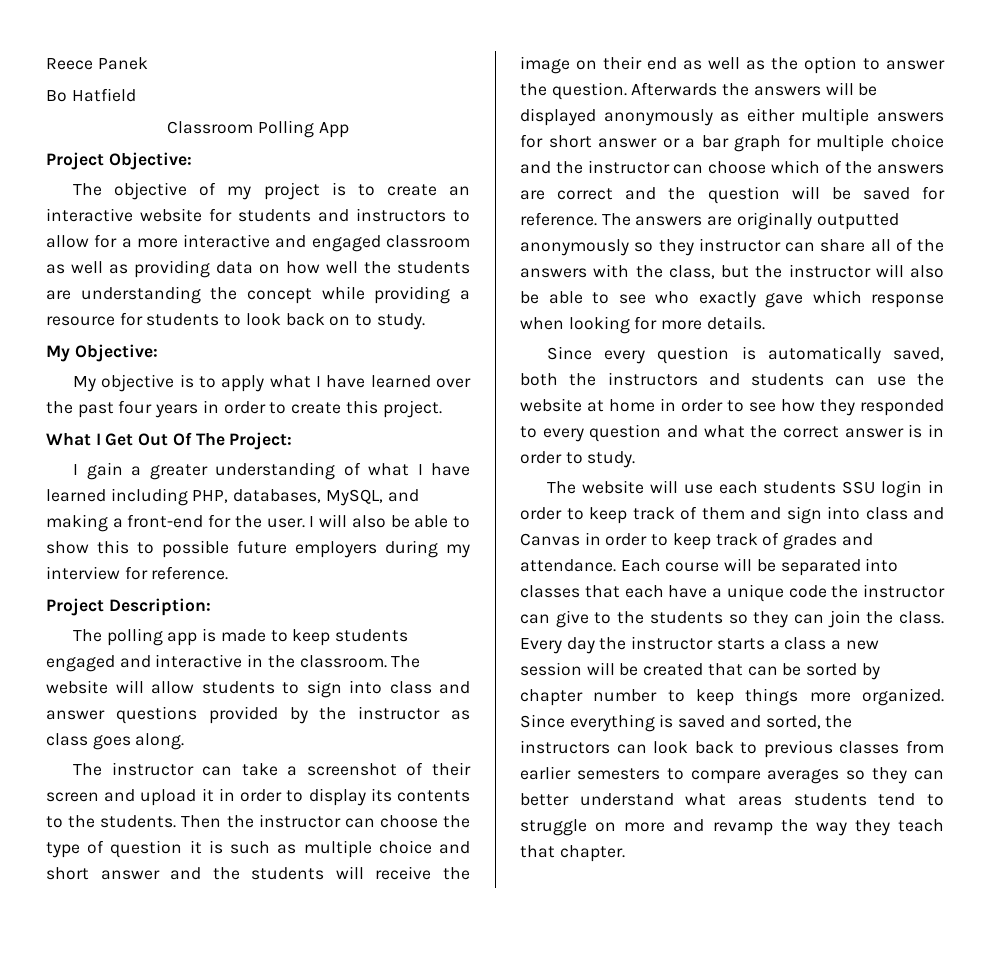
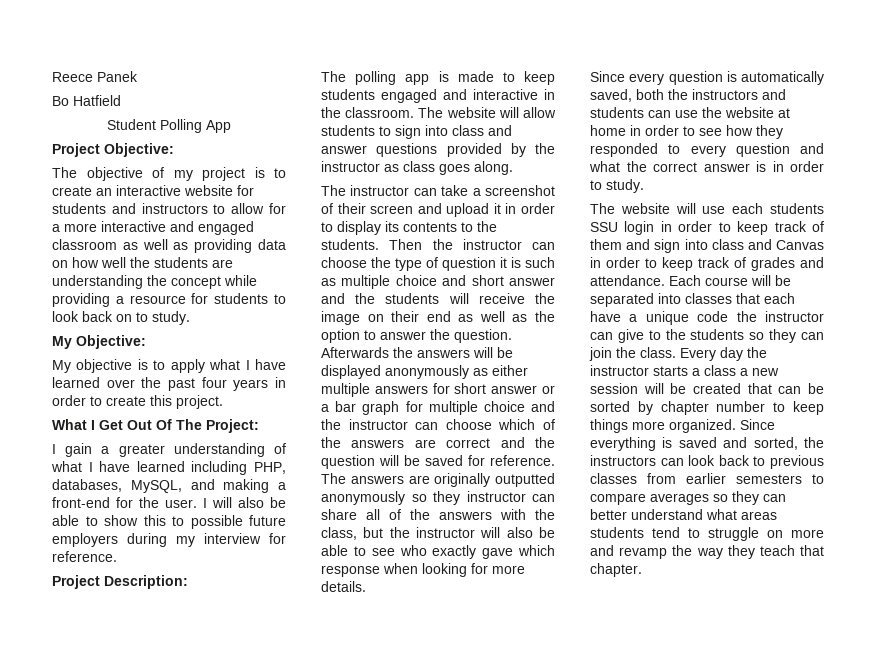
- Classroom Polling App
+ Student Polling App

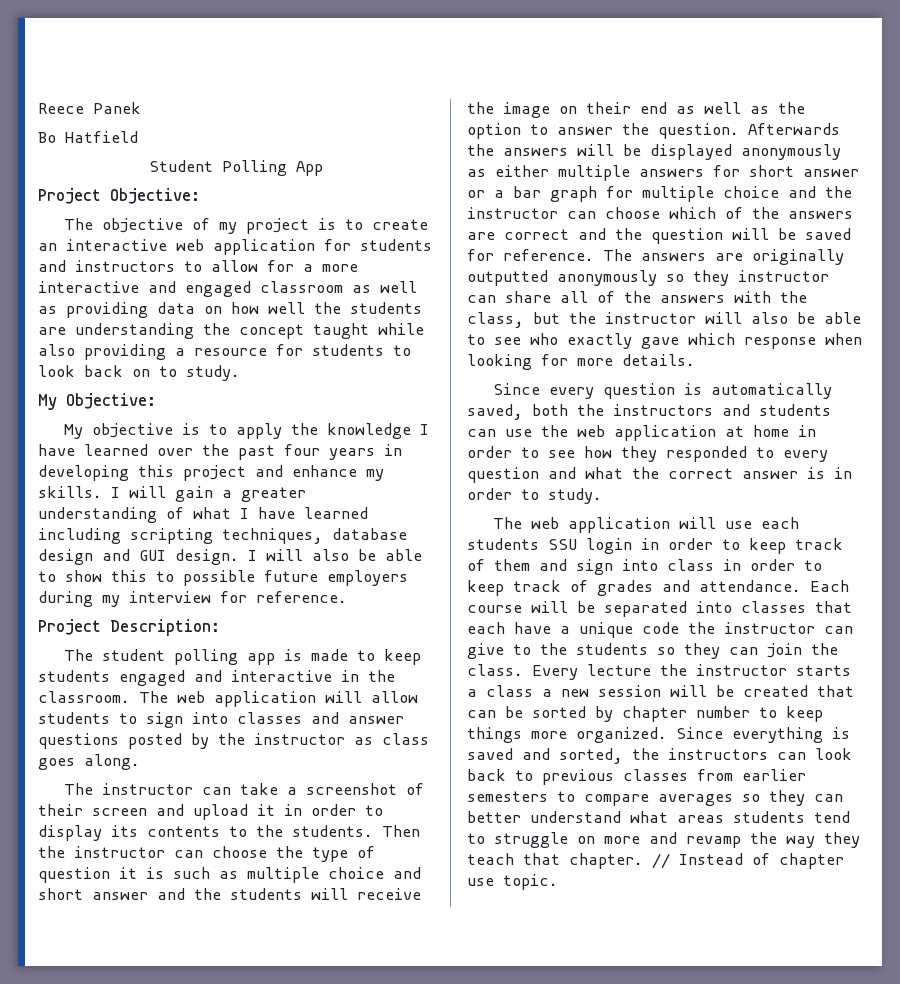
- The objective of my project is to create an interactive website for students and instructors to allow for a more interactive and engaged classroom as well as providing data on how well the students are understanding the concept while providing a resource for students to look back on to study.
+ The objective of my project is to create an interactive web application for students and instructors to allow for a more interactive and engaged classroom as well as providing data on how well the students are understanding the concept taught while also providing a resource for students to look back on to study.
- My objective is to apply what I have learned over the past four years in order to create this project.
- What I Get Out Of The Project:
- I gain a greater understanding of what I have learned including PHP, databases, MySQL, and making a front-end for the user.
+ My objective is to apply the knowledge I have learned over the past four years in developing this project and enhance my skills. I will gain a greater understanding of what I have learned including scripting techniques, database design and GUI design.
- The polling app is made to keep students engaged and interactive in the classroom.
+ The student polling app is made to keep students engaged and interactive in the classroom.
- The website will allow students to sign into class and answer questions provided by the instructor as class goes along.
+ The web application will allow students to sign into classes and answer questions posted by the instructor as class goes along.
- Since every question is automatically saved, both the instructors and students can use the website at home in order to see how they responded to every question and what the correct answer is in order to study.
+ Since every question is automatically saved, both the instructors and students can use the web application at home in order to see how they responded to every question and what the correct answer is in order to study.
- The website will use each students SSU login in order to keep track of them and sign into class and Canvas in order to keep track of grades and attendance.
+ The web application will use each students SSU login in order to keep track of them and sign into class in order to keep track of grades and attendance.
- Every day the instructor starts a class a new session will be created that can be sorted by chapter number to keep things more organized.
+ Every lecture the instructor starts a class a new session will be created that can be sorted by chapter number to keep things more organized.
+ // Instead of chapter use topic.

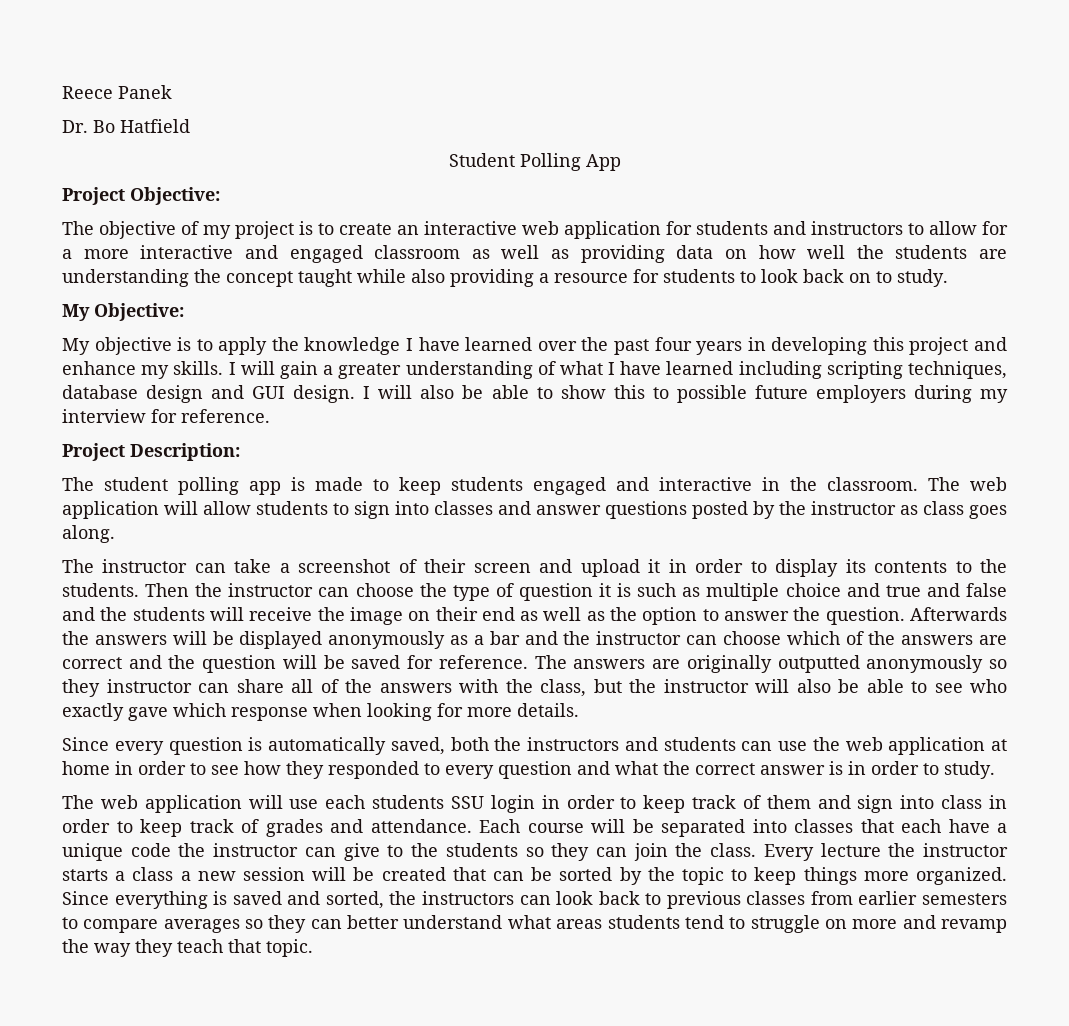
- Bo Hatfield
+ Dr. Bo Hatfield
- Then the instructor can choose the type of question it is such as multiple choice and short answer and the students will receive the image on their end as well as the option to answer the question.
+ Then the instructor can choose the type of question it is such as multiple choice and true and false and the students will receive the image on their end as well as the option to answer the question.
- Afterwards the answers will be displayed anonymously as either multiple answers for short answer or a bar graph for multiple choice and the instructor can choose which of the answers are correct and the question will be saved for reference.
+ Afterwards the answers will be displayed anonymously as a bar and the instructor can choose which of the answers are correct and the question will be saved for reference.
- Every lecture the instructor starts a class a new session will be created that can be sorted by chapter number to keep things more organized.
+ Every lecture the instructor starts a class a new session will be created that can be sorted by the topic to keep things more organized.
- Since everything is saved and sorted, the instructors can look back to previous classes from earlier semesters to compare averages so they can better understand what areas students tend to struggle on more and revamp the way they teach that chapter. // Instead of chapter use topic.
+ Since everything is saved and sorted, the instructors can look back to previous classes from earlier semesters to compare averages so they can better understand what areas students tend to struggle on more and revamp the way they teach that topic.

